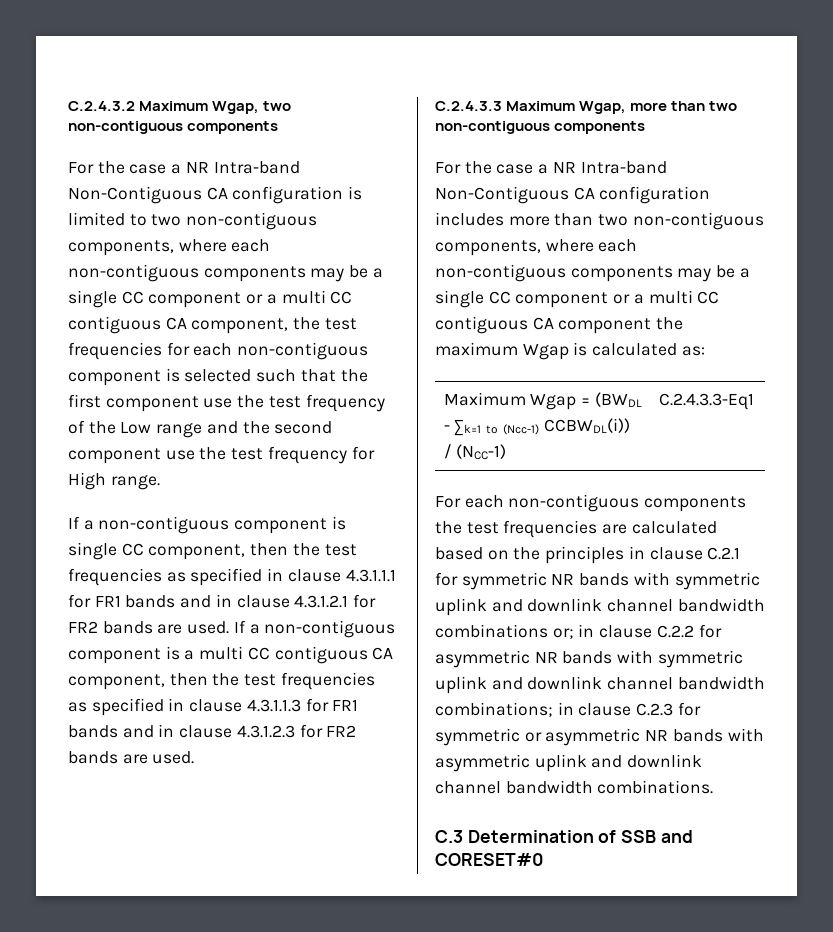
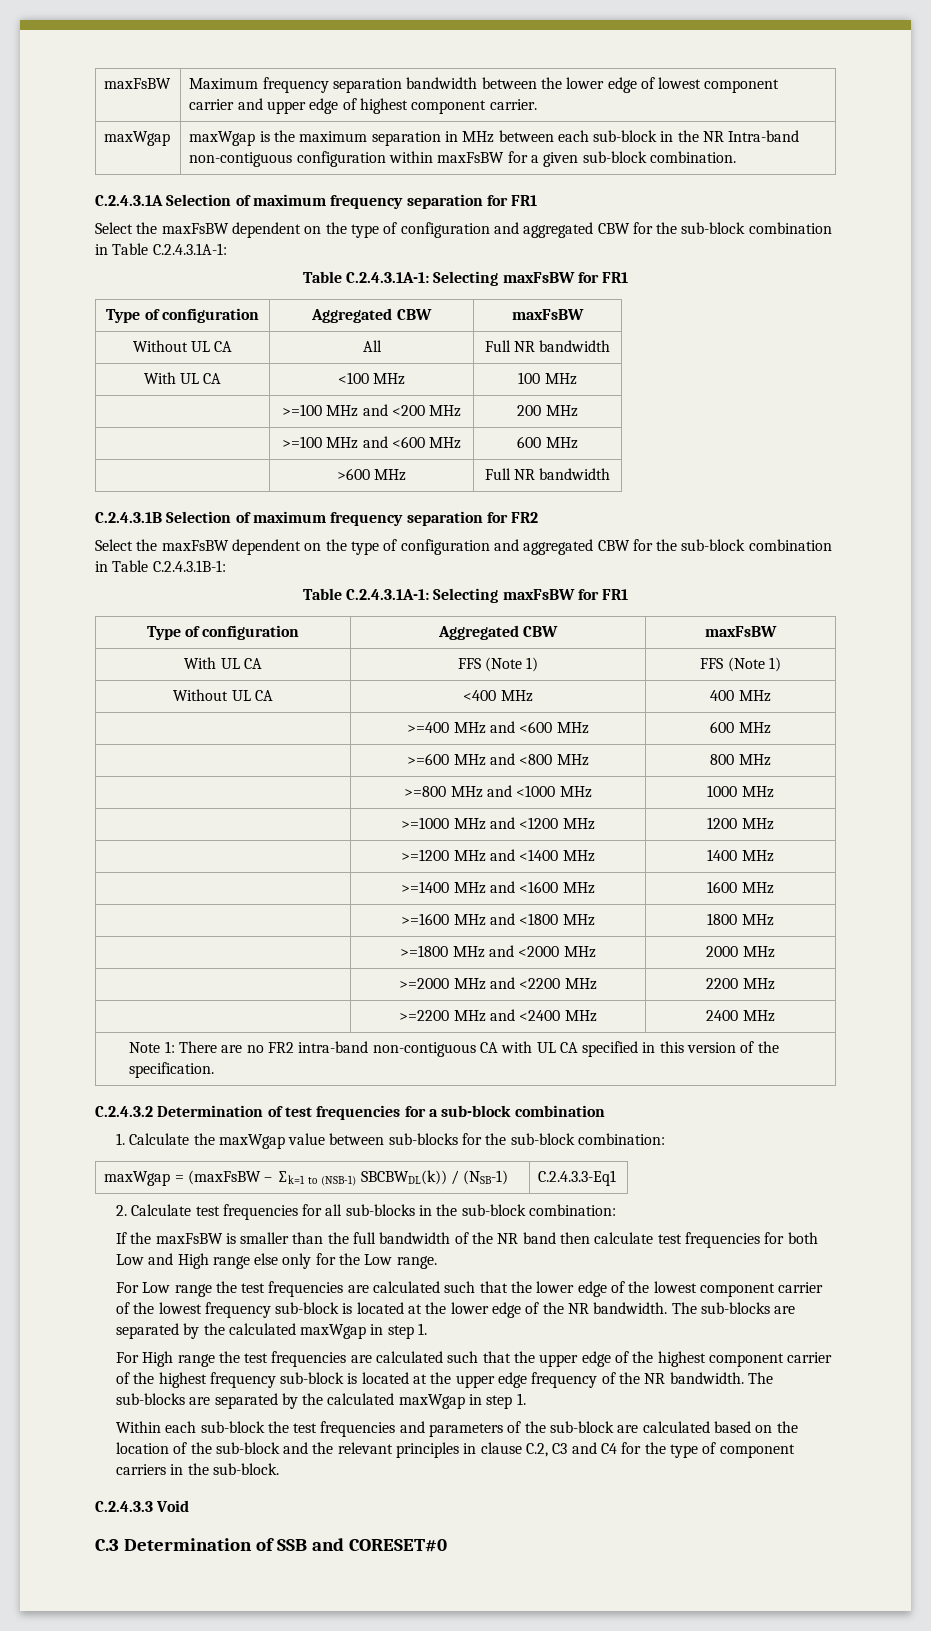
- C.2.4.3.2 Maximum Wgap, two non-contiguous components
- For the case a NR Intra-band Non-Contiguous CA configuration is limited to two non-contiguous components, where each non-contiguous components may be a single CC component or a multi CC contiguous CA component, the test frequencies for each non-contiguous component is selected such that the first component use the test frequency of the Low range and the second component use the test frequency for High range.
- If a non-contiguous component is single CC component, then the test frequencies as specified in clause 4.3.1.1.1 for FR1 bands and in clause 4.3.1.2.1 for FR2 bands are used. If a non-contiguous component is a multi CC contiguous CA component, then the test frequencies as specified in clause 4.3.1.1.3 for FR1 bands and in clause 4.3.1.2.3 for FR2 bands are used.
- C.2.4.3.3 Maximum Wgap, more than two non-contiguous components
- For the case a NR Intra-band Non-Contiguous CA configuration includes more than two non-contiguous components, where each non-contiguous components may be a single CC component or a multi CC contiguous CA component the maximum Wgap is calculated as:
- Maximum Wgap = (BWDL - ∑k=1 to (Ncc-1) CCBWDL(i)) / (NCC-1) | C.2.4.3.3-Eq1
- For each non-contiguous components the test frequencies are calculated based on the principles in clause C.2.1 for symmetric NR bands with symmetric uplink and downlink channel bandwidth combinations or; in clause C.2.2 for asymmetric NR bands with symmetric uplink and downlink channel bandwidth combinations; in clause C.2.3 for symmetric or asymmetric NR bands with asymmetric uplink and downlink channel bandwidth combinations.
+ maxFsBW | Maximum frequency separation bandwidth between the lower edge of lowest component carrier and upper edge of highest component carrier.
+ maxWgap | maxWgap is the maximum separation in MHz between each sub-block in the NR Intra-band non-contiguous configuration within maxFsBW for a given sub-block combination.
+ C.2.4.3.1A Selection of maximum frequency separation for FR1
+ Select the maxFsBW dependent on the type of configuration and aggregated CBW for the sub-block combination in Table C.2.4.3.1A-1:
+ Table C.2.4.3.1A-1: Selecting maxFsBW for FR1
+ Type of configuration | Aggregated CBW | maxFsBW
+ Without UL CA | All | Full NR bandwidth
+ With UL CA | <100 MHz | 100 MHz
+ | >=100 MHz and <200 MHz | 200 MHz
+ | >=100 MHz and <600 MHz | 600 MHz
+ | >600 MHz | Full NR bandwidth
+ C.2.4.3.1B Selection of maximum frequency separation for FR2
+ Select the maxFsBW dependent on the type of configuration and aggregated CBW for the sub-block combination in Table C.2.4.3.1B-1:
+ Table C.2.4.3.1A-1: Selecting maxFsBW for FR1
+ Type of configuration | Aggregated CBW | maxFsBW
+ With UL CA | FFS (Note 1) | FFS (Note 1)
+ Without UL CA | <400 MHz | 400 MHz
+ | >=400 MHz and <600 MHz | 600 MHz
+ | >=600 MHz and <800 MHz | 800 MHz
+ | >=800 MHz and <1000 MHz | 1000 MHz
+ | >=1000 MHz and <1200 MHz | 1200 MHz
+ | >=1200 MHz and <1400 MHz | 1400 MHz
+ | >=1400 MHz and <1600 MHz | 1600 MHz
+ | >=1600 MHz and <1800 MHz | 1800 MHz
+ | >=1800 MHz and <2000 MHz | 2000 MHz
+ | >=2000 MHz and <2200 MHz | 2200 MHz
+ | >=2200 MHz and <2400 MHz | 2400 MHz
+ Note 1: There are no FR2 intra-band non-contiguous CA with UL CA specified in this version of the specification.
+ C.2.4.3.2 Determination of test frequencies for a sub-block combination
+ 1. Calculate the maxWgap value between sub-blocks for the sub-block combination:
+ maxWgap = (maxFsBW – ∑k=1 to (NSB-1) SBCBWDL(k)) / (NSB-1) | C.2.4.3.3-Eq1
+ 2. Calculate test frequencies for all sub-blocks in the sub-block combination:
+ If the maxFsBW is smaller than the full bandwidth of the NR band then calculate test frequencies for both Low and High range else only for the Low range.
+ For Low range the test frequencies are calculated such that the lower edge of the lowest component carrier of the lowest frequency sub-block is located at the lower edge of the NR bandwidth. The sub-blocks are separated by the calculated maxWgap in step 1.
+ For High range the test frequencies are calculated such that the upper edge of the highest component carrier of the highest frequency sub-block is located at the upper edge frequency of the NR bandwidth. The sub-blocks are separated by the calculated maxWgap in step 1.
+ Within each sub-block the test frequencies and parameters of the sub-block are calculated based on the location of the sub-block and the relevant principles in clause C.2, C3 and C4 for the type of component carriers in the sub-block.
+ C.2.4.3.3 Void

